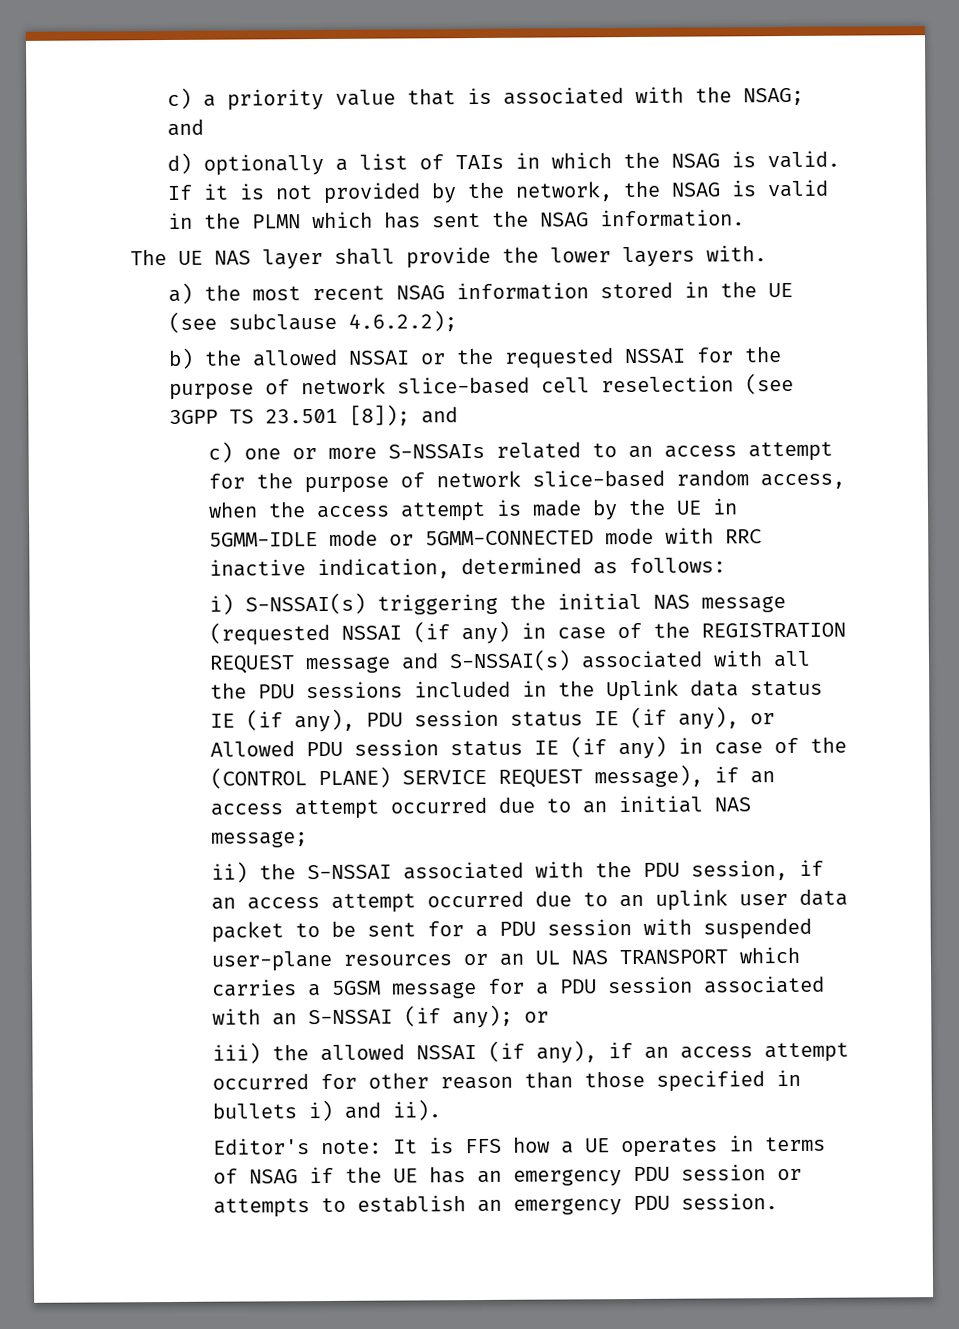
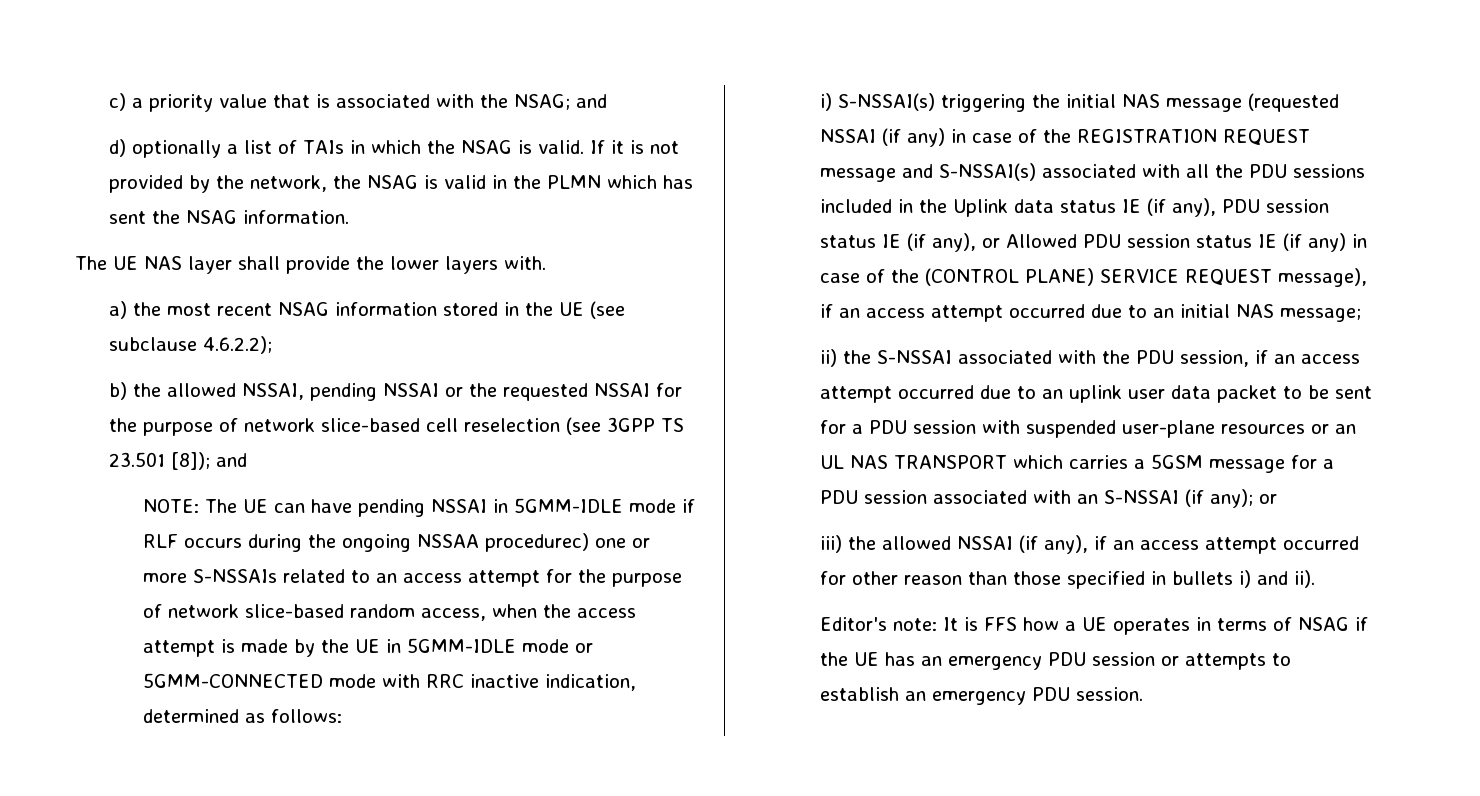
- b) the allowed NSSAI or the requested NSSAI for the purpose of network slice-based cell reselection (see 3GPP TS 23.501 [8]); and
+ b) the allowed NSSAI, pending NSSAI or the requested NSSAI for the purpose of network slice-based cell reselection (see 3GPP TS 23.501 [8]); and
- c) one or more S-NSSAIs related to an access attempt for the purpose of network slice-based random access, when the access attempt is made by the UE in 5GMM-IDLE mode or 5GMM-CONNECTED mode with RRC inactive indication, determined as follows:
+ NOTE: The UE can have pending NSSAI in 5GMM-IDLE mode if RLF occurs during the ongoing NSSAA procedurec) one or more S-NSSAIs related to an access attempt for the purpose of network slice-based random access, when the access attempt is made by the UE in 5GMM-IDLE mode or 5GMM-CONNECTED mode with RRC inactive indication, determined as follows:

